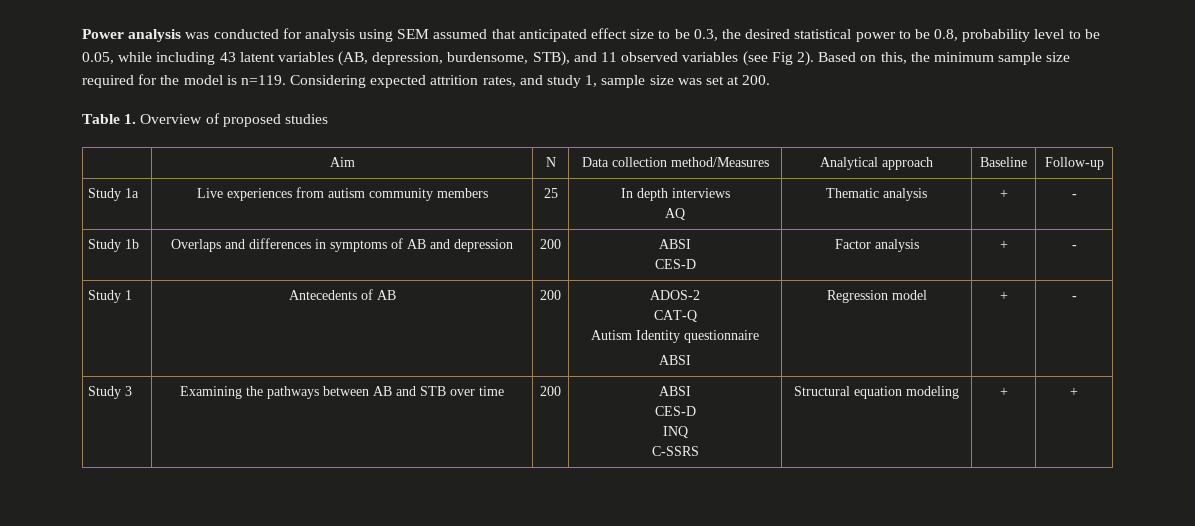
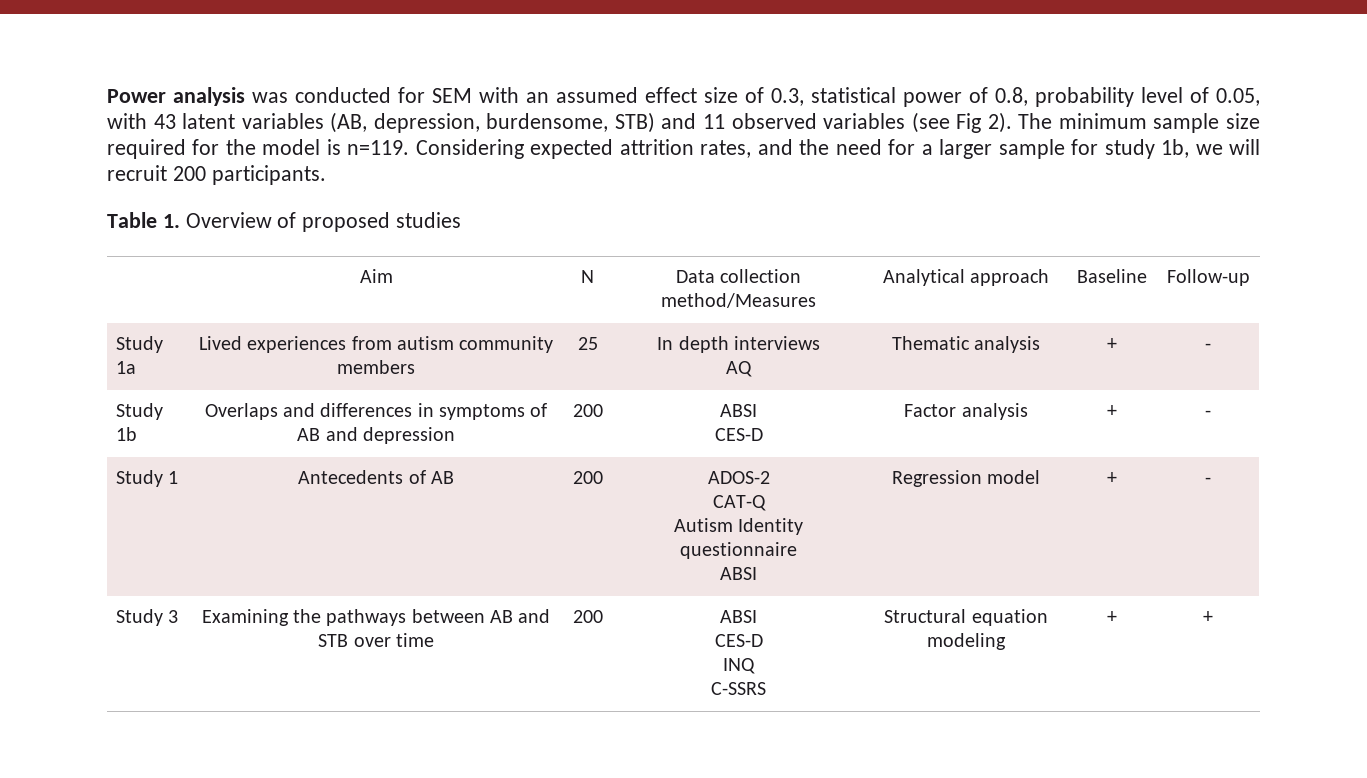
- Power analysis was conducted for analysis using SEM assumed that anticipated effect size to be 0.3, the desired statistical power to be 0.8, probability level to be 0.05, while including 43 latent variables (AB, depression, burdensome, STB), and 11 observed variables (see Fig 2).
+ Power analysis was conducted for SEM with an assumed effect size of 0.3, statistical power of 0.8, probability level of 0.05, with 43 latent variables (AB, depression, burdensome, STB) and 11 observed variables (see Fig 2).
- Based on this, the minimum sample size required for the model is n=119.
+ The minimum sample size required for the model is n=119.
- Considering expected attrition rates, and study 1, sample size was set at 200.
+ Considering expected attrition rates, and the need for a larger sample for study 1b, we will recruit 200 participants.
- Study 1a | Live experiences from autism community members | 25 | In depth interviews
+ Study 1a | Lived experiences from autism community members | 25 | In depth interviews

